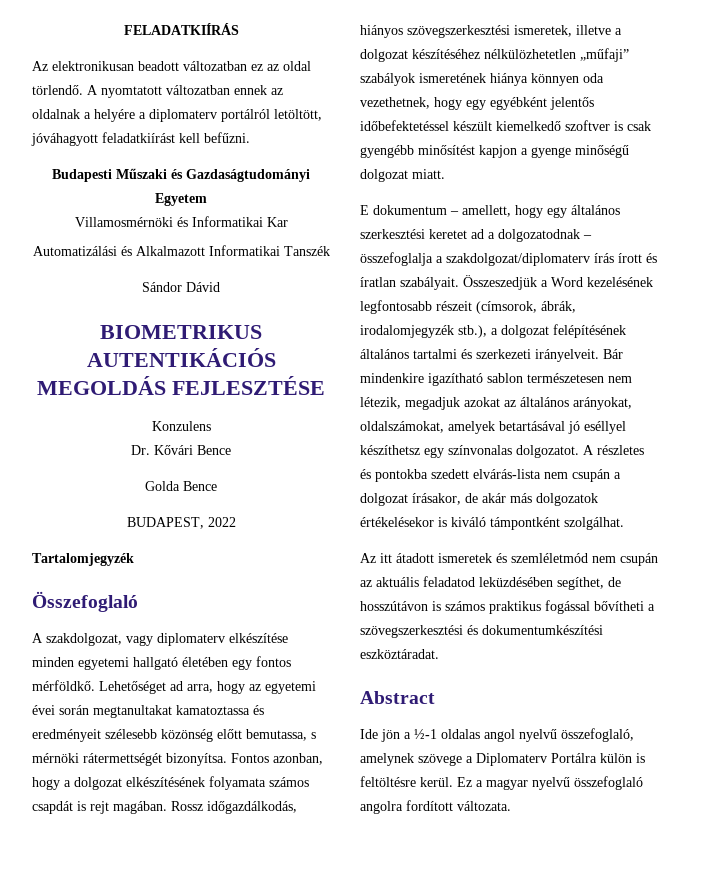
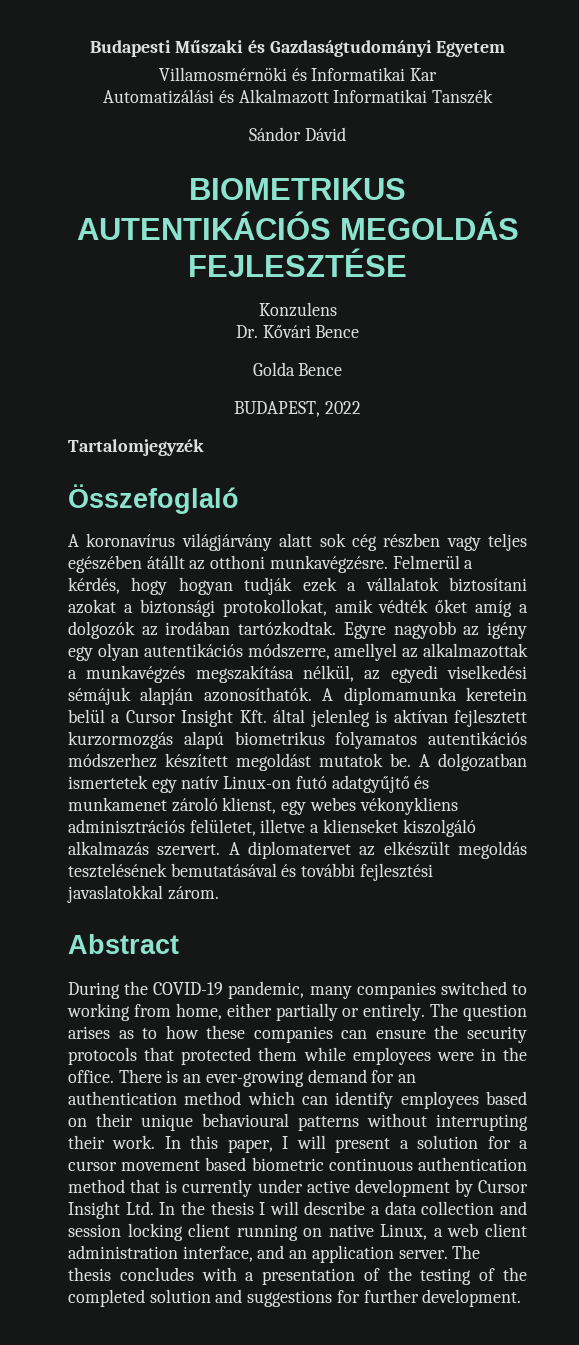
- FELADATKIÍRÁS
- Az elektronikusan beadott változatban ez az oldal törlendő. A nyomtatott változatban ennek az oldalnak a helyére a diplomaterv portálról letöltött, jóváhagyott feladatkiírást kell befűzni.
- A szakdolgozat, vagy diplomaterv elkészítése minden egyetemi hallgató életében egy fontos mérföldkő. Lehetőséget ad arra, hogy az egyetemi évei során megtanultakat kamatoztassa és eredményeit szélesebb közönség előtt bemutassa, s mérnöki rátermettségét bizonyítsa. Fontos azonban, hogy a dolgozat elkészítésének folyamata számos csapdát is rejt magában. Rossz időgazdálkodás, hiányos szövegszerkesztési ismeretek, illetve a dolgozat készítéséhez nélkülözhetetlen „műfaji” szabályok ismeretének hiánya könnyen oda vezethetnek, hogy egy egyébként jelentős időbefektetéssel készült kiemelkedő szoftver is csak gyengébb minősítést kapjon a gyenge minőségű dolgozat miatt.
- E dokumentum – amellett, hogy egy általános szerkesztési keretet ad a dolgozatodnak – összefoglalja a szakdolgozat/diplomaterv írás írott és íratlan szabályait. Összeszedjük a Word kezelésének legfontosabb részeit (címsorok, ábrák, irodalomjegyzék stb.), a dolgozat felépítésének általános tartalmi és szerkezeti irányelveit. Bár mindenkire igazítható sablon természetesen nem létezik, megadjuk azokat az általános arányokat, oldalszámokat, amelyek betartásával jó eséllyel készíthetsz egy színvonalas dolgozatot. A részletes és pontokba szedett elvárás-lista nem csupán a dolgozat írásakor, de akár más dolgozatok értékelésekor is kiváló támpontként szolgálhat.
- Az itt átadott ismeretek és szemléletmód nem csupán az aktuális feladatod leküzdésében segíthet, de hosszútávon is számos praktikus fogással bővítheti a szövegszerkesztési és dokumentumkészítési eszköztáradat.
+ A koronavírus világjárvány alatt sok cég részben vagy teljes egészében átállt az otthoni munkavégzésre. Felmerül a kérdés, hogy hogyan tudják ezek a vállalatok biztosítani azokat a biztonsági protokollokat, amik védték őket amíg a dolgozók az irodában tartózkodtak. Egyre nagyobb az igény egy olyan autentikációs módszerre, amellyel az alkalmazottak a munkavégzés megszakítása nélkül, az egyedi viselkedési sémájuk alapján azonosíthatók. A diplomamunka keretein belül a Cursor Insight Kft. által jelenleg is aktívan fejlesztett kurzormozgás alapú biometrikus folyamatos autentikációs módszerhez készített megoldást mutatok be. A dolgozatban ismertetek egy natív Linux-on futó adatgyűjtő és munkamenet zároló klienst, egy webes vékonykliens adminisztrációs felületet, illetve a klienseket kiszolgáló alkalmazás szervert. A diplomatervet az elkészült megoldás tesztelésének bemutatásával és további fejlesztési javaslatokkal zárom.
  Abstract
- Ide jön a ½-1 oldalas angol nyelvű összefoglaló, amelynek szövege a Diplomaterv Portálra külön is feltöltésre kerül. Ez a magyar nyelvű összefoglaló angolra fordított változata.
+ During the COVID-19 pandemic, many companies switched to working from home, either partially or entirely. The question arises as to how these companies can ensure the security protocols that protected them while employees were in the office. There is an ever-growing demand for an authentication method which can identify employees based on their unique behavioural patterns without interrupting their work. In this paper, I will present a solution for a cursor movement based biometric continuous authentication method that is currently under active development by Cursor Insight Ltd. In the thesis I will describe a data collection and session locking client running on native Linux, a web client administration interface, and an application server. The thesis concludes with a presentation of the testing of the completed solution and suggestions for further development.

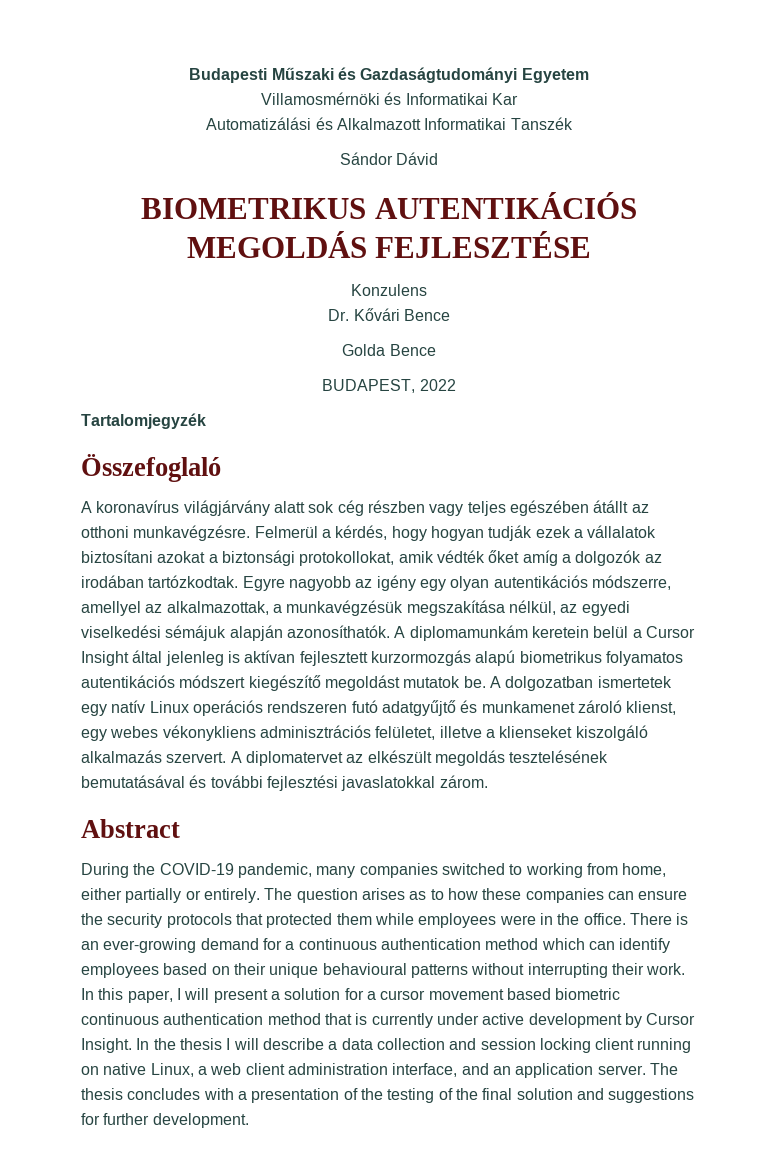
- Egyre nagyobb az igény egy olyan autentikációs módszerre, amellyel az alkalmazottak a munkavégzés megszakítása nélkül, az egyedi viselkedési sémájuk alapján azonosíthatók.
+ Egyre nagyobb az igény egy olyan autentikációs módszerre, amellyel az alkalmazottak, a munkavégzésük megszakítása nélkül, az egyedi viselkedési sémájuk alapján azonosíthatók.
- A diplomamunka keretein belül a Cursor Insight Kft. által jelenleg is aktívan fejlesztett kurzormozgás alapú biometrikus folyamatos autentikációs módszerhez készített megoldást mutatok be.
+ A diplomamunkám keretein belül a Cursor Insight által jelenleg is aktívan fejlesztett kurzormozgás alapú biometrikus folyamatos autentikációs módszert kiegészítő megoldást mutatok be.
- A dolgozatban ismertetek egy natív Linux-on futó adatgyűjtő és munkamenet zároló klienst, egy webes vékonykliens adminisztrációs felületet, illetve a klienseket kiszolgáló alkalmazás szervert.
+ A dolgozatban ismertetek egy natív Linux operációs rendszeren futó adatgyűjtő és munkamenet zároló klienst, egy webes vékonykliens adminisztrációs felületet, illetve a klienseket kiszolgáló alkalmazás szervert.
- There is an ever-growing demand for an authentication method which can identify employees based on their unique behavioural patterns without interrupting their work.
+ There is an ever-growing demand for a continuous authentication method which can identify employees based on their unique behavioural patterns without interrupting their work.
- In this paper, I will present a solution for a cursor movement based biometric continuous authentication method that is currently under active development by Cursor Insight Ltd. In the thesis I will describe a data collection and session locking client running on native Linux, a web client administration interface, and an application server.
+ In this paper, I will present a solution for a cursor movement based biometric continuous authentication method that is currently under active development by Cursor Insight. In the thesis I will describe a data collection and session locking client running on native Linux, a web client administration interface, and an application server.
- The thesis concludes with a presentation of the testing of the completed solution and suggestions for further development.
+ The thesis concludes with a presentation of the testing of the final solution and suggestions for further development.

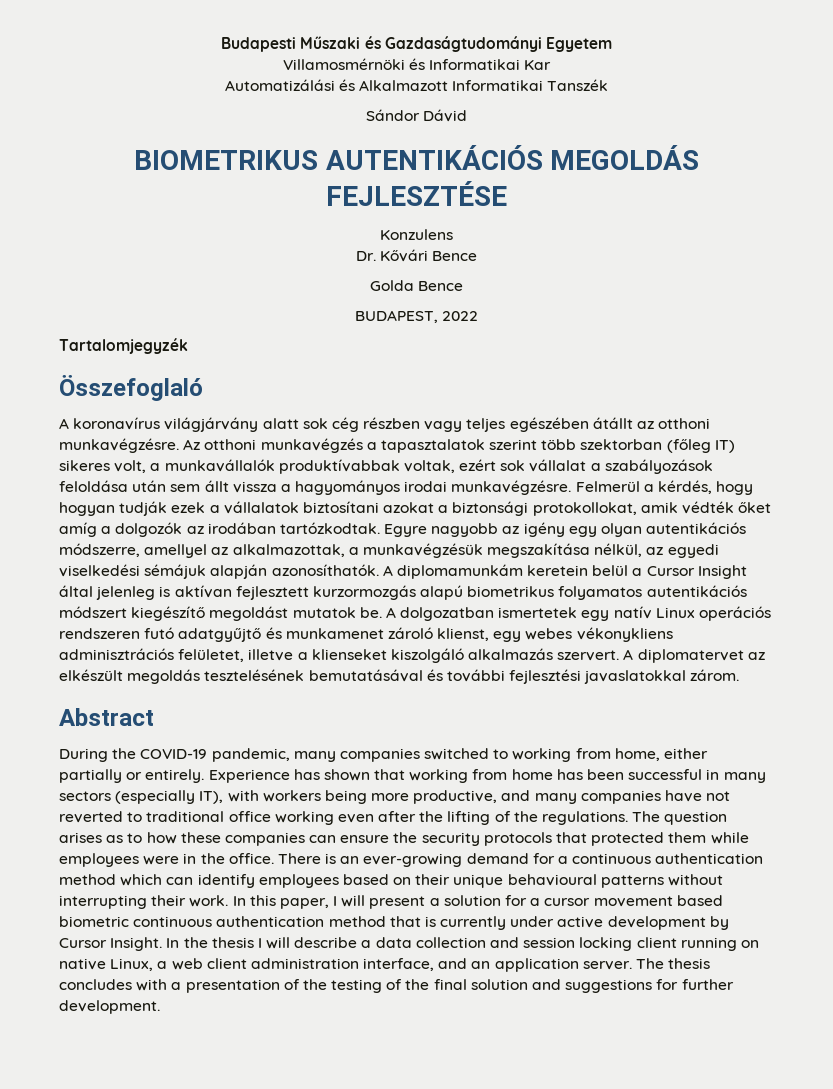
+ Az otthoni munkavégzés a tapasztalatok szerint több szektorban (főleg IT) sikeres volt, a munkavállalók produktívabbak voltak, ezért sok vállalat a szabályozások feloldása után sem állt vissza a hagyományos irodai munkavégzésre.
+ Experience has shown that working from home has been successful in many sectors (especially IT), with workers being more productive, and many companies have not reverted to traditional office working even after the lifting of the regulations.

